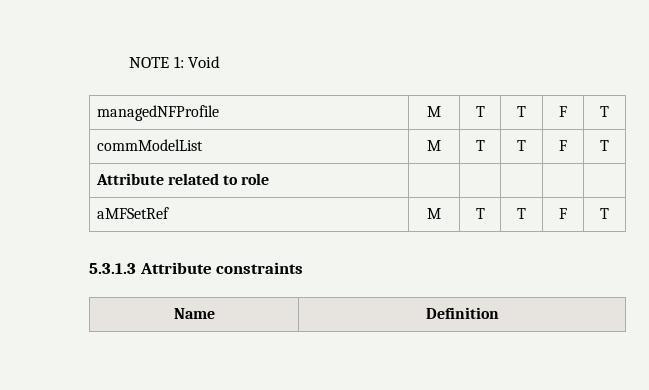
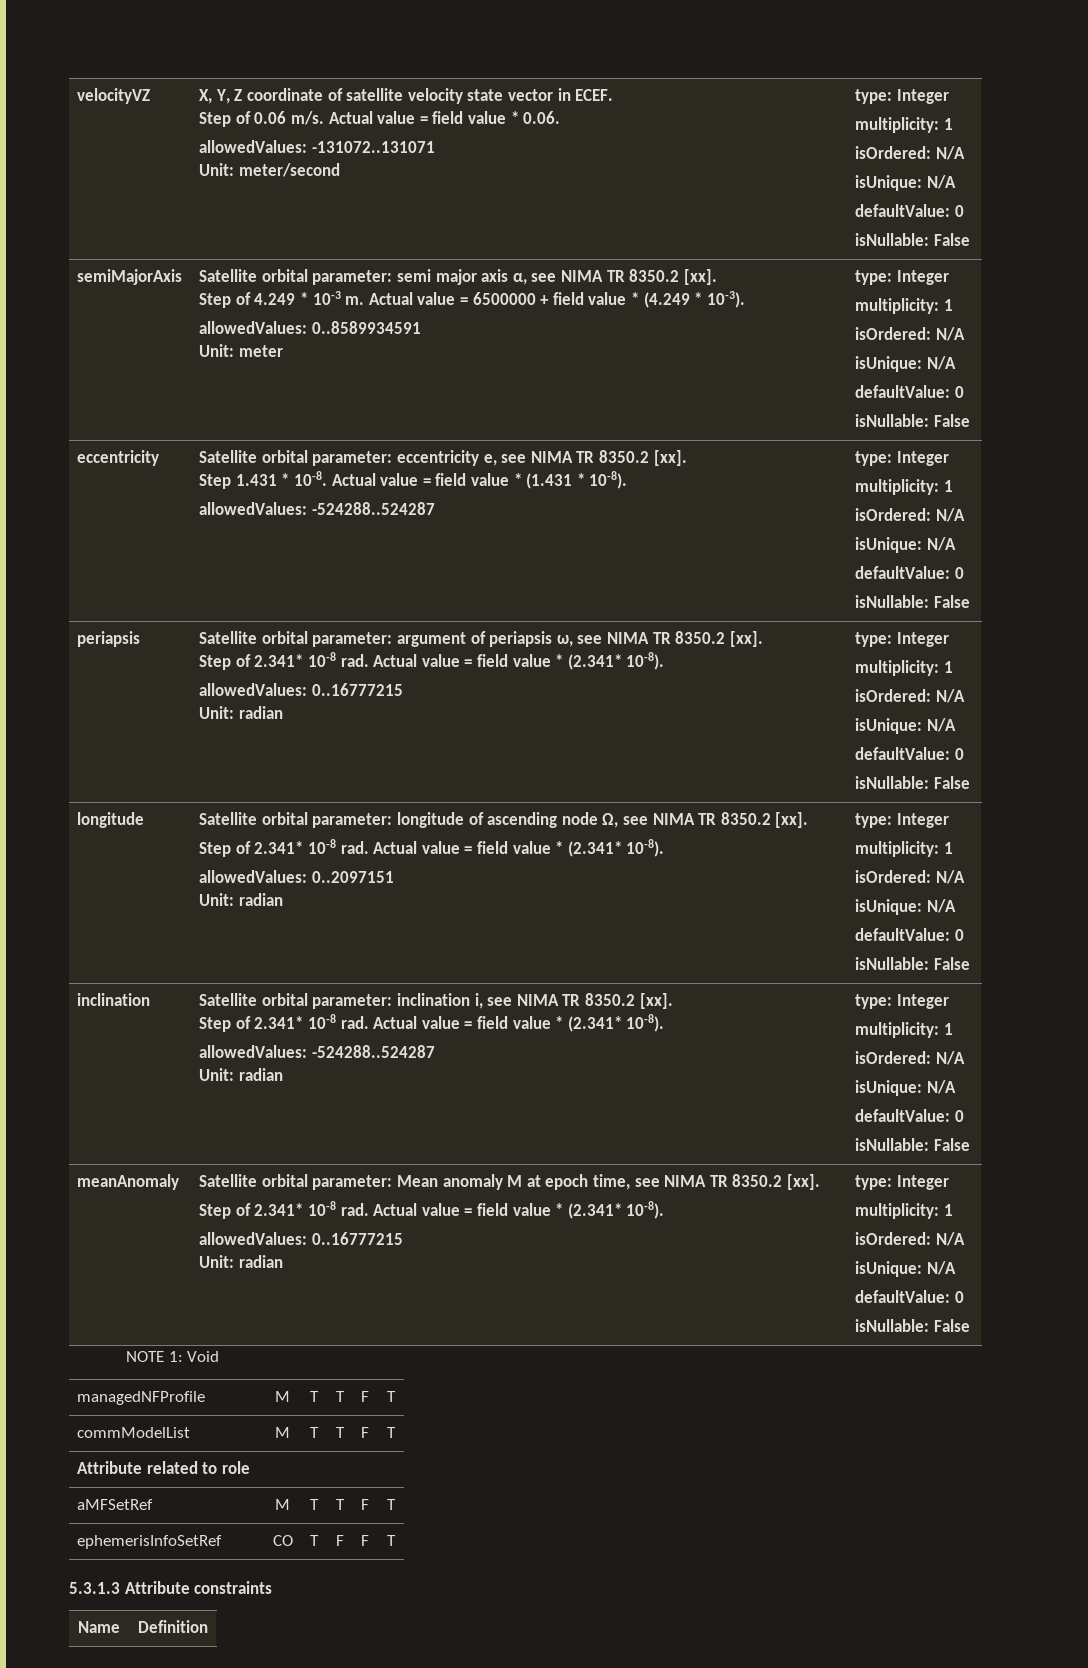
+ velocityVZ | X, Y, Z coordinate of satellite velocity state vector in ECEF.
+ Step of 0.06 m/s. Actual value = field value * 0.06.
+ allowedValues: -131072..131071
+ Unit: meter/second | type: Integer
+ multiplicity: 1
+ isOrdered: N/A
+ isUnique: N/A
+ defaultValue: 0
+ isNullable: False
+ semiMajorAxis | Satellite orbital parameter: semi major axis α, see NIMA TR 8350.2 [xx].
+ Step of 4.249 * 10-3 m. Actual value = 6500000 + field value * (4.249 * 10-3).
+ allowedValues: 0..8589934591
+ Unit: meter | type: Integer
+ multiplicity: 1
+ isOrdered: N/A
+ isUnique: N/A
+ defaultValue: 0
+ isNullable: False
+ eccentricity | Satellite orbital parameter: eccentricity e, see NIMA TR 8350.2 [xx].
+ Step 1.431 * 10-8. Actual value = field value * (1.431 * 10-8).
+ allowedValues: -524288..524287 | type: Integer
+ multiplicity: 1
+ isOrdered: N/A
+ isUnique: N/A
+ defaultValue: 0
+ isNullable: False
+ periapsis | Satellite orbital parameter: argument of periapsis ω, see NIMA TR 8350.2 [xx].
+ Step of 2.341* 10-8 rad. Actual value = field value * (2.341* 10-8).
+ allowedValues: 0..16777215
+ Unit: radian | type: Integer
+ multiplicity: 1
+ isOrdered: N/A
+ isUnique: N/A
+ defaultValue: 0
+ isNullable: False
+ longitude | Satellite orbital parameter: longitude of ascending node Ω, see NIMA TR 8350.2 [xx].
+ Step of 2.341* 10-8 rad. Actual value = field value * (2.341* 10-8).
+ allowedValues: 0..2097151
+ Unit: radian | type: Integer
+ multiplicity: 1
+ isOrdered: N/A
+ isUnique: N/A
+ defaultValue: 0
+ isNullable: False
+ inclination | Satellite orbital parameter: inclination i, see NIMA TR 8350.2 [xx].
+ Step of 2.341* 10-8 rad. Actual value = field value * (2.341* 10-8).
+ allowedValues: -524288..524287
+ Unit: radian | type: Integer
+ multiplicity: 1
+ isOrdered: N/A
+ isUnique: N/A
+ defaultValue: 0
+ isNullable: False
+ meanAnomaly | Satellite orbital parameter: Mean anomaly M at epoch time, see NIMA TR 8350.2 [xx].
+ Step of 2.341* 10-8 rad. Actual value = field value * (2.341* 10-8).
+ allowedValues: 0..16777215
+ Unit: radian | type: Integer
+ multiplicity: 1
+ isOrdered: N/A
+ isUnique: N/A
+ defaultValue: 0
+ isNullable: False
+ ephemerisInfoSetRef | CO | T | F | F | T

